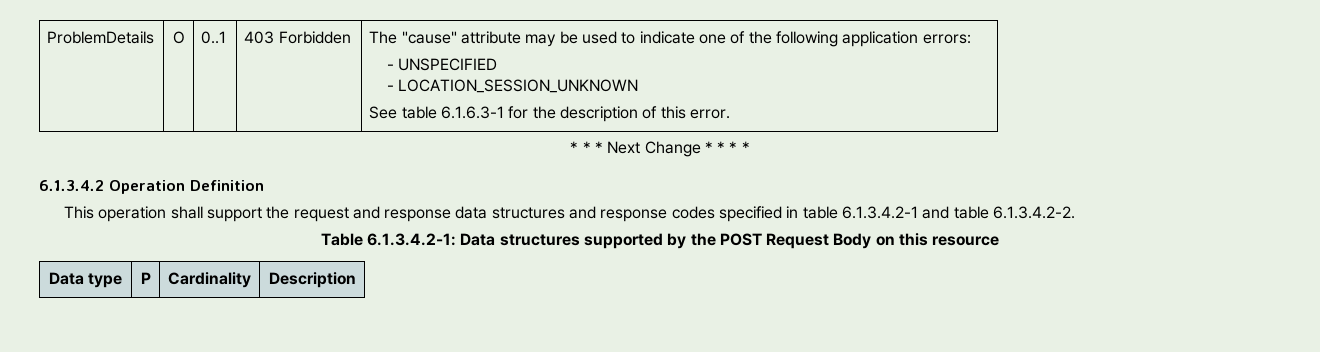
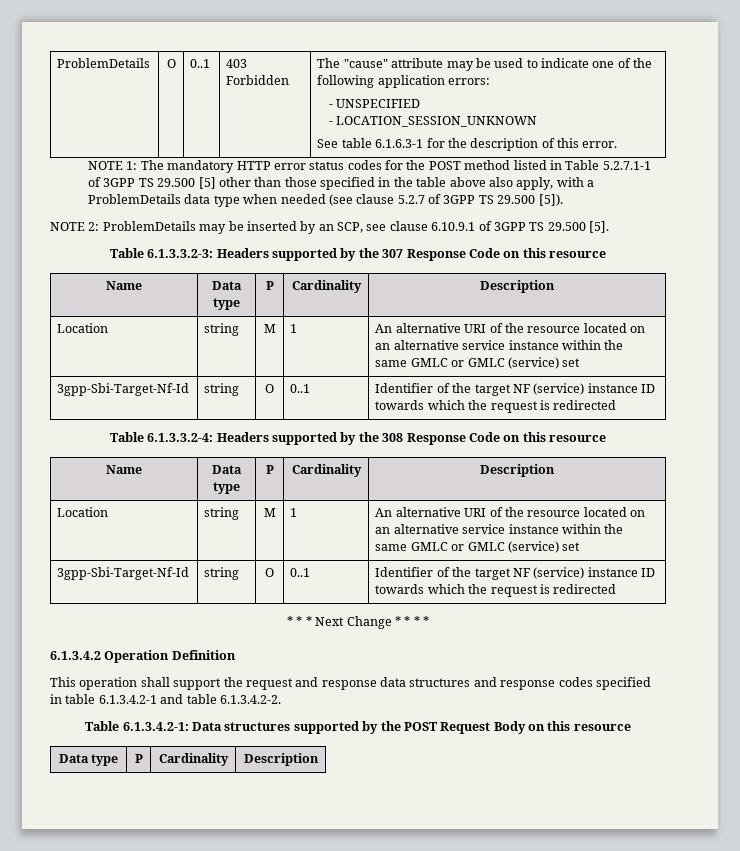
+ NOTE 1: The mandatory HTTP error status codes for the POST method listed in Table 5.2.7.1-1 of 3GPP TS 29.500 [5] other than those specified in the table above also apply, with a ProblemDetails data type when needed (see clause 5.2.7 of 3GPP TS 29.500 [5]).
+ NOTE 2: ProblemDetails may be inserted by an SCP, see clause 6.10.9.1 of 3GPP TS 29.500 [5].
+ Table 6.1.3.3.2-3: Headers supported by the 307 Response Code on this resource
+ Name | Data type | P | Cardinality | Description
+ Location | string | M | 1 | An alternative URI of the resource located on an alternative service instance within the same GMLC or GMLC (service) set
+ 3gpp-Sbi-Target-Nf-Id | string | O | 0..1 | Identifier of the target NF (service) instance ID towards which the request is redirected
+ Table 6.1.3.3.2-4: Headers supported by the 308 Response Code on this resource
+ Name | Data type | P | Cardinality | Description
+ Location | string | M | 1 | An alternative URI of the resource located on an alternative service instance within the same GMLC or GMLC (service) set
+ 3gpp-Sbi-Target-Nf-Id | string | O | 0..1 | Identifier of the target NF (service) instance ID towards which the request is redirected

